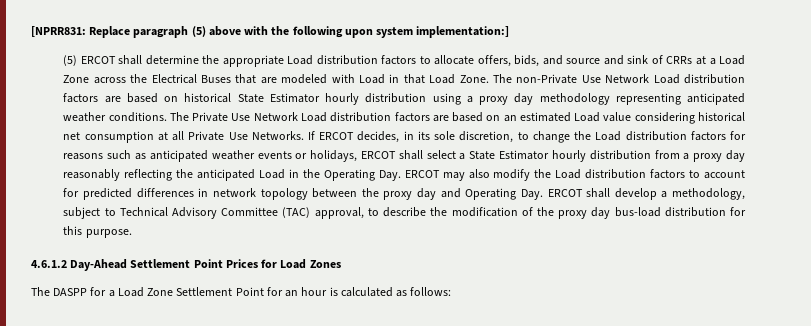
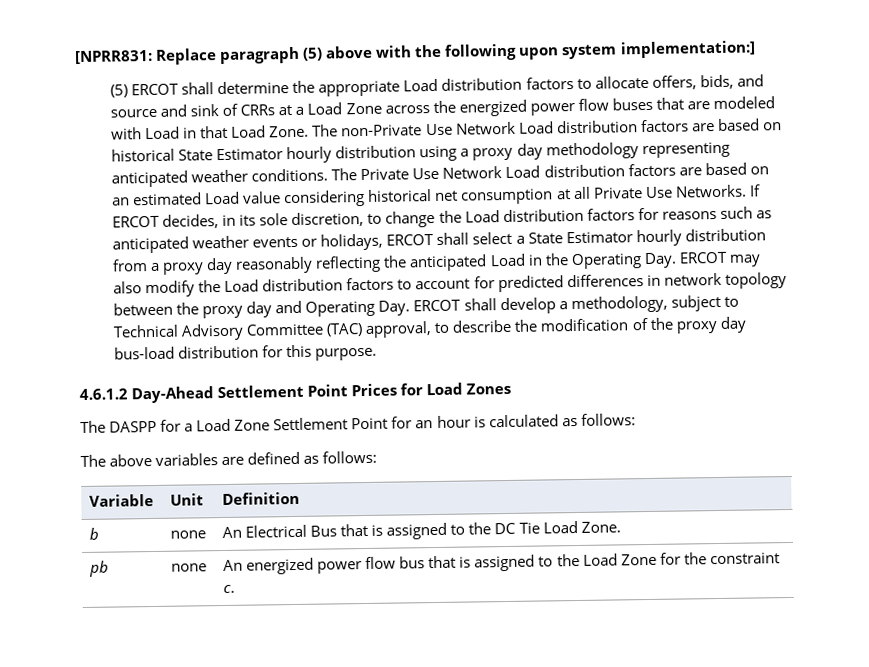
- (5) ERCOT shall determine the appropriate Load distribution factors to allocate offers, bids, and source and sink of CRRs at a Load Zone across the Electrical Buses that are modeled with Load in that Load Zone.
+ (5) ERCOT shall determine the appropriate Load distribution factors to allocate offers, bids, and source and sink of CRRs at a Load Zone across the energized power flow buses that are modeled with Load in that Load Zone.
+ The above variables are defined as follows:
+ Variable | Unit | Definition
+ b | none | An Electrical Bus that is assigned to the DC Tie Load Zone.
+ pb | none | An energized power flow bus that is assigned to the Load Zone for the constraint c.

